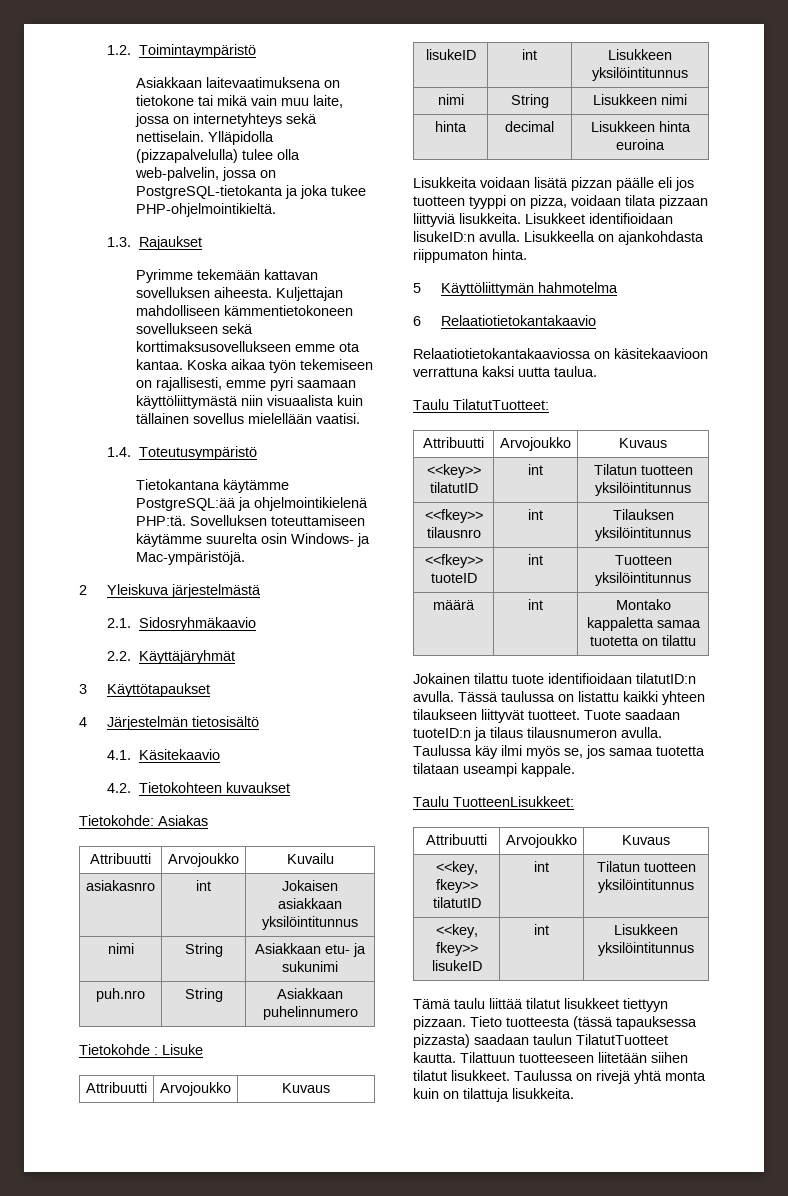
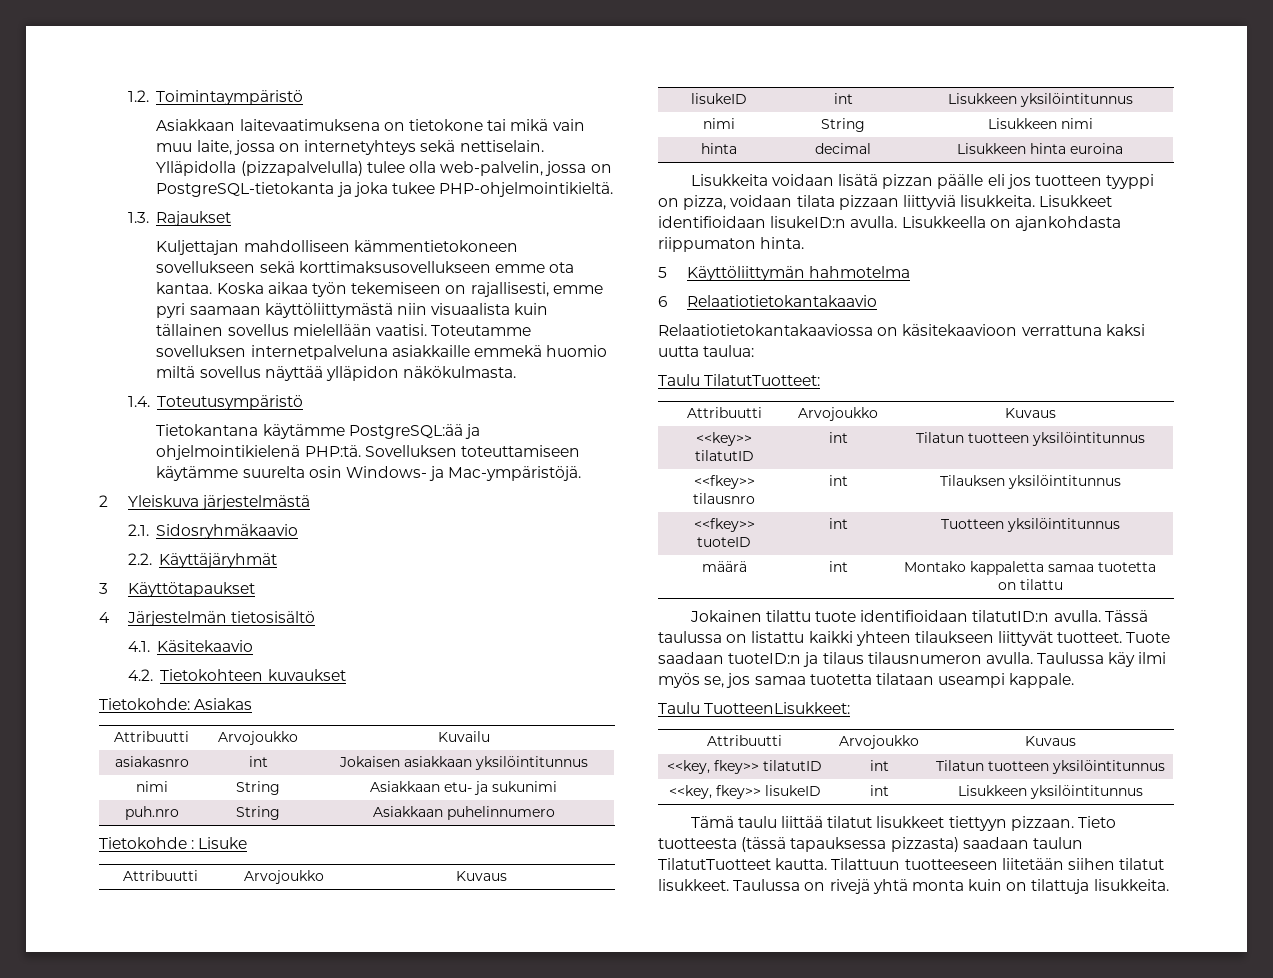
- Pyrimme tekemään kattavan sovelluksen aiheesta.
+ Toteutamme sovelluksen internetpalveluna asiakkaille emmekä huomio miltä sovellus näyttää ylläpidon näkökulmasta.
- Relaatiotietokantakaaviossa on käsitekaavioon verrattuna kaksi uutta taulua.
+ Relaatiotietokantakaaviossa on käsitekaavioon verrattuna kaksi uutta taulua:

